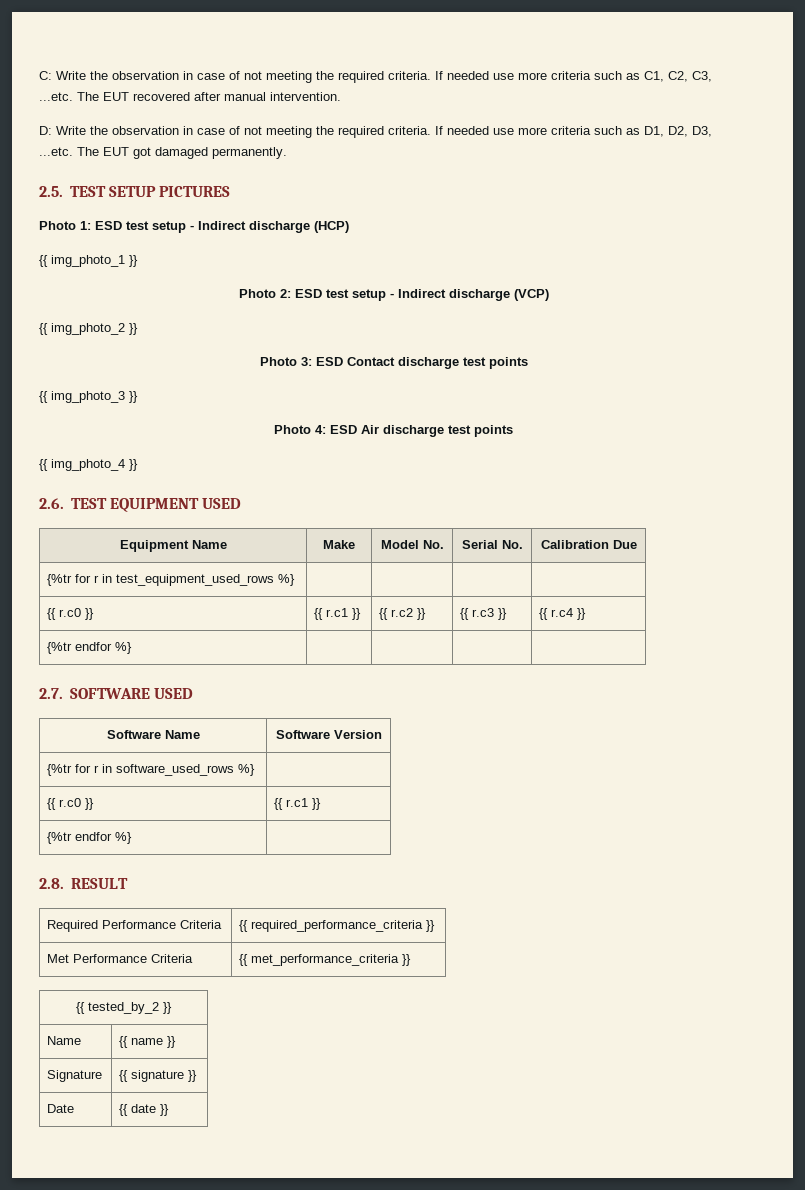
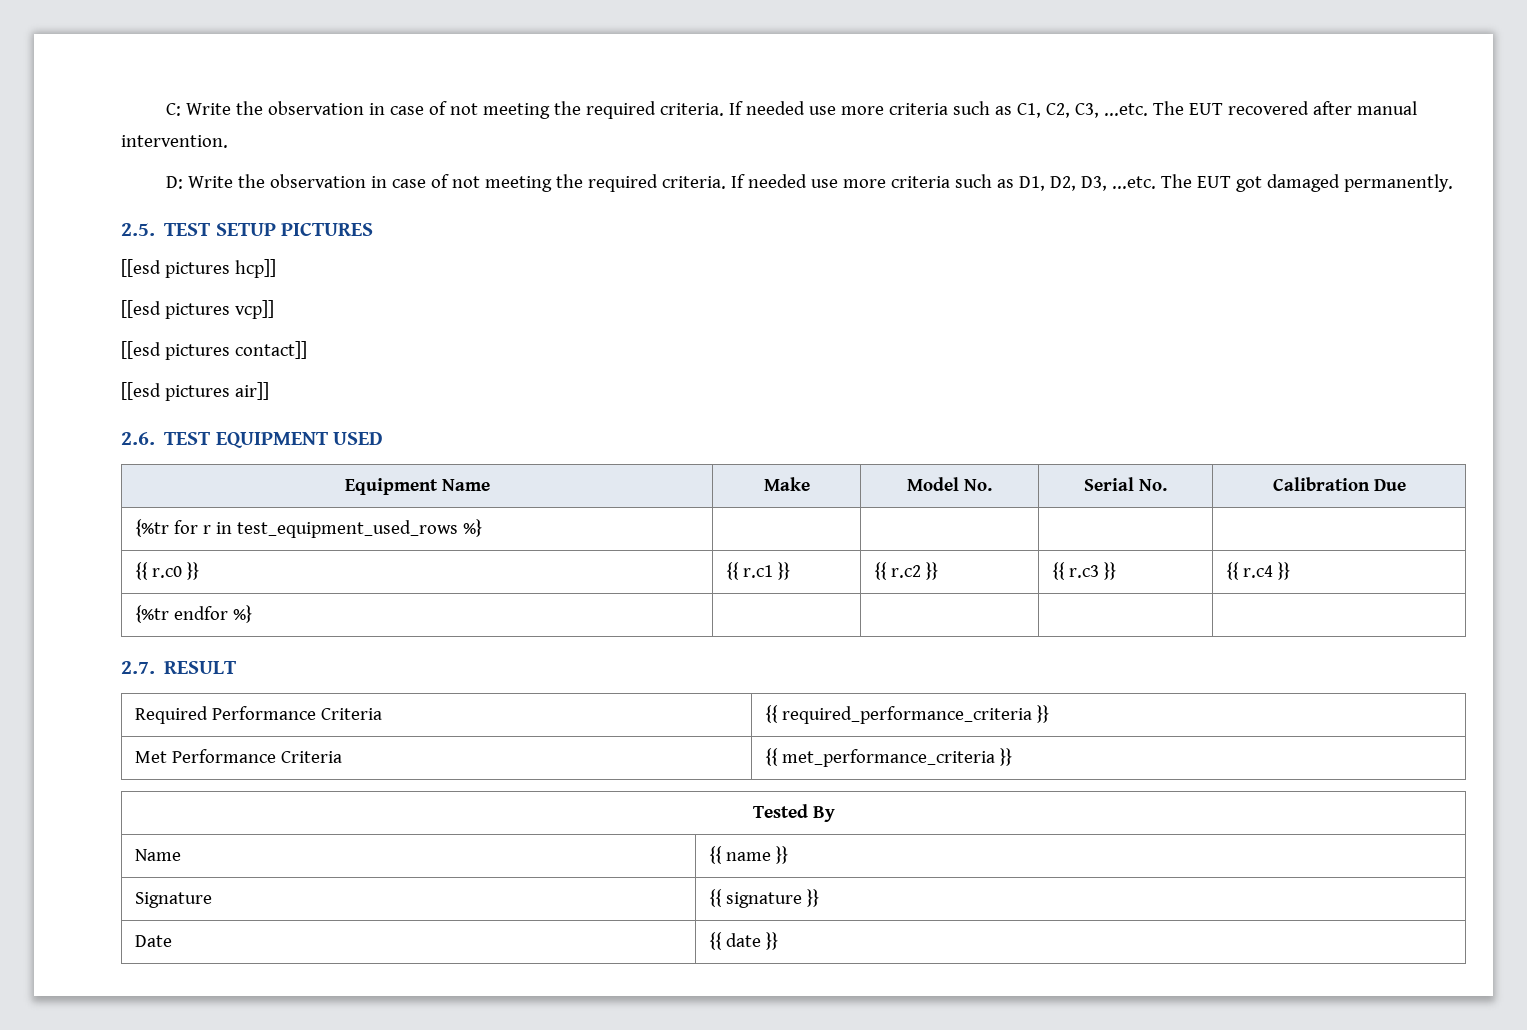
- Photo 1: ESD test setup - Indirect discharge (HCP)
- {{ img_photo_1 }}
- Photo 2: ESD test setup - Indirect discharge (VCP)
- {{ img_photo_2 }}
- Photo 3: ESD Contact discharge test points
- {{ img_photo_3 }}
- Photo 4: ESD Air discharge test points
- {{ img_photo_4 }}
+ [[esd pictures hcp]]
+ [[esd pictures vcp]]
+ [[esd pictures contact]]
+ [[esd pictures air]]
- 2.7. SOFTWARE USED
- Software Name | Software Version
- {%tr for r in software_used_rows %} |
- {{ r.c0 }} | {{ r.c1 }}
- {%tr endfor %} |
- 2.8. RESULT
+ 2.7. RESULT
- {{ tested_by_2 }}
+ Tested By

